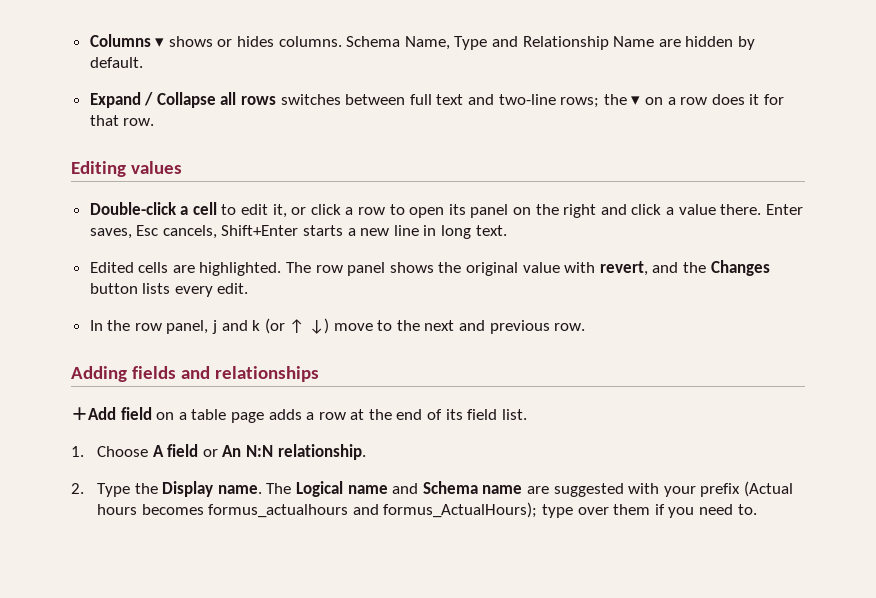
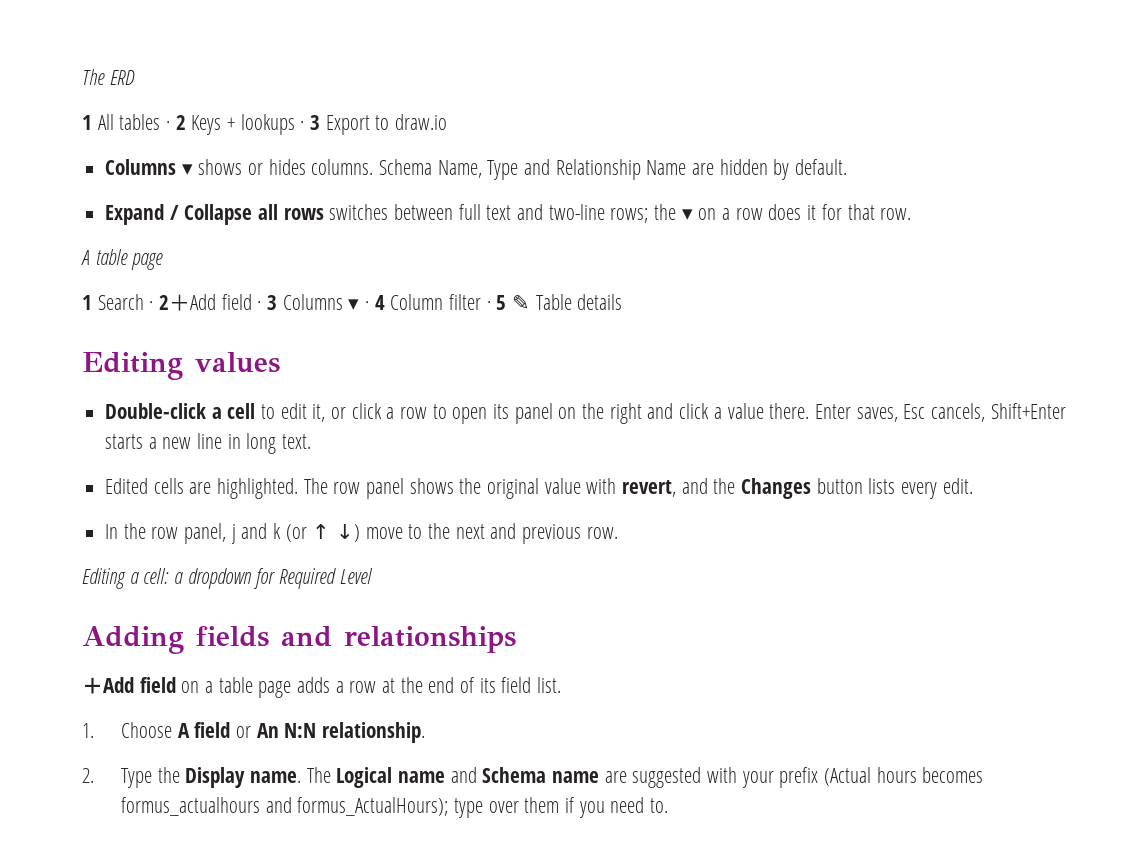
+ The ERD
+ 1 All tables · 2 Keys + lookups · 3 Export to draw.io
+ A table page
+ 1 Search · 2＋Add field · 3 Columns ▾ · 4 Column filter · 5 ✎ Table details
+ Editing a cell: a dropdown for Required Level

